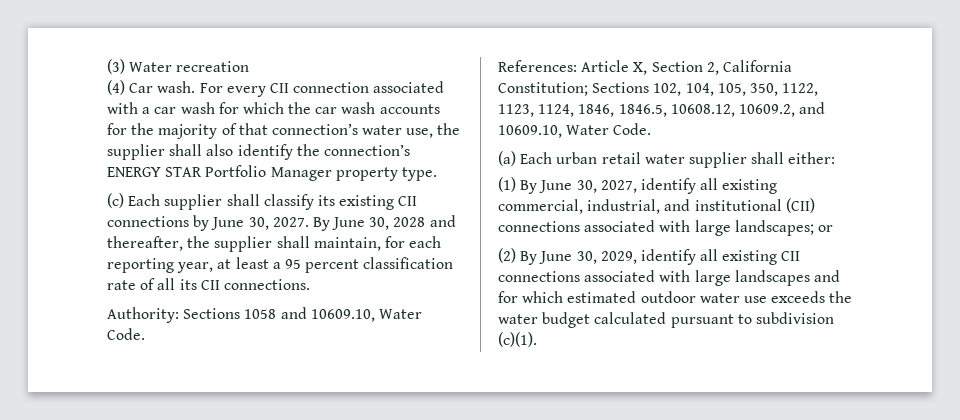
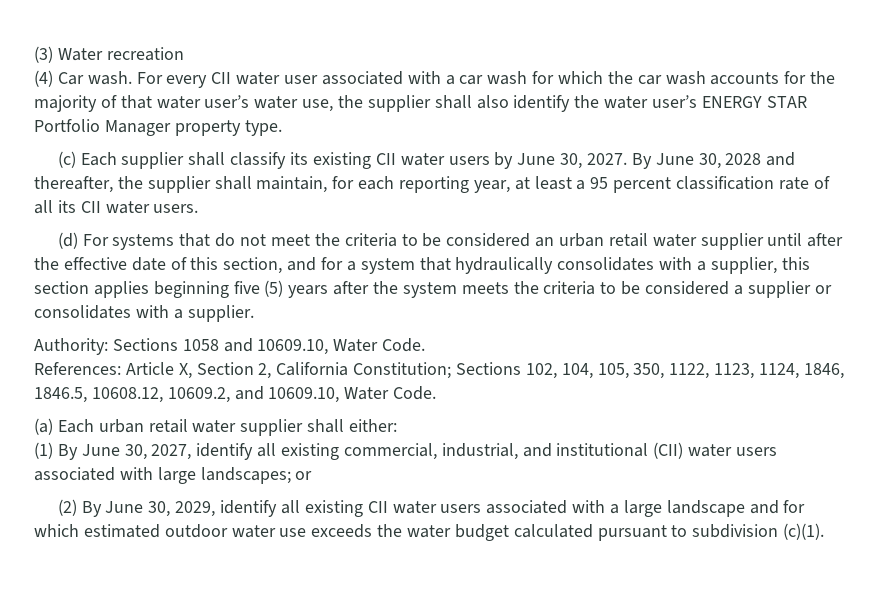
- For every CII connection associated with a car wash for which the car wash accounts for the majority of that connection’s water use, the supplier shall also identify the connection’s ENERGY STAR Portfolio Manager property type.
+ For every CII water user associated with a car wash for which the car wash accounts for the majority of that water user’s water use, the supplier shall also identify the water user’s ENERGY STAR Portfolio Manager property type.
- (c) Each supplier shall classify its existing CII connections by June 30, 2027.
+ (c) Each supplier shall classify its existing CII water users by June 30, 2027.
- By June 30, 2028 and thereafter, the supplier shall maintain, for each reporting year, at least a 95 percent classification rate of all its CII connections.
+ By June 30, 2028 and thereafter, the supplier shall maintain, for each reporting year, at least a 95 percent classification rate of all its CII water users.
+ (d) For systems that do not meet the criteria to be considered an urban retail water supplier until after the effective date of this section, and for a system that hydraulically consolidates with a supplier, this section applies beginning five (5) years after the system meets the criteria to be considered a supplier or consolidates with a supplier.
- (1) By June 30, 2027, identify all existing commercial, industrial, and institutional (CII) connections associated with large landscapes; or
+ (1) By June 30, 2027, identify all existing commercial, industrial, and institutional (CII) water users associated with large landscapes; or
- (2) By June 30, 2029, identify all existing CII connections associated with large landscapes and for which estimated outdoor water use exceeds the water budget calculated pursuant to subdivision (c)(1).
+ (2) By June 30, 2029, identify all existing CII water users associated with a large landscape and for which estimated outdoor water use exceeds the water budget calculated pursuant to subdivision (c)(1).

